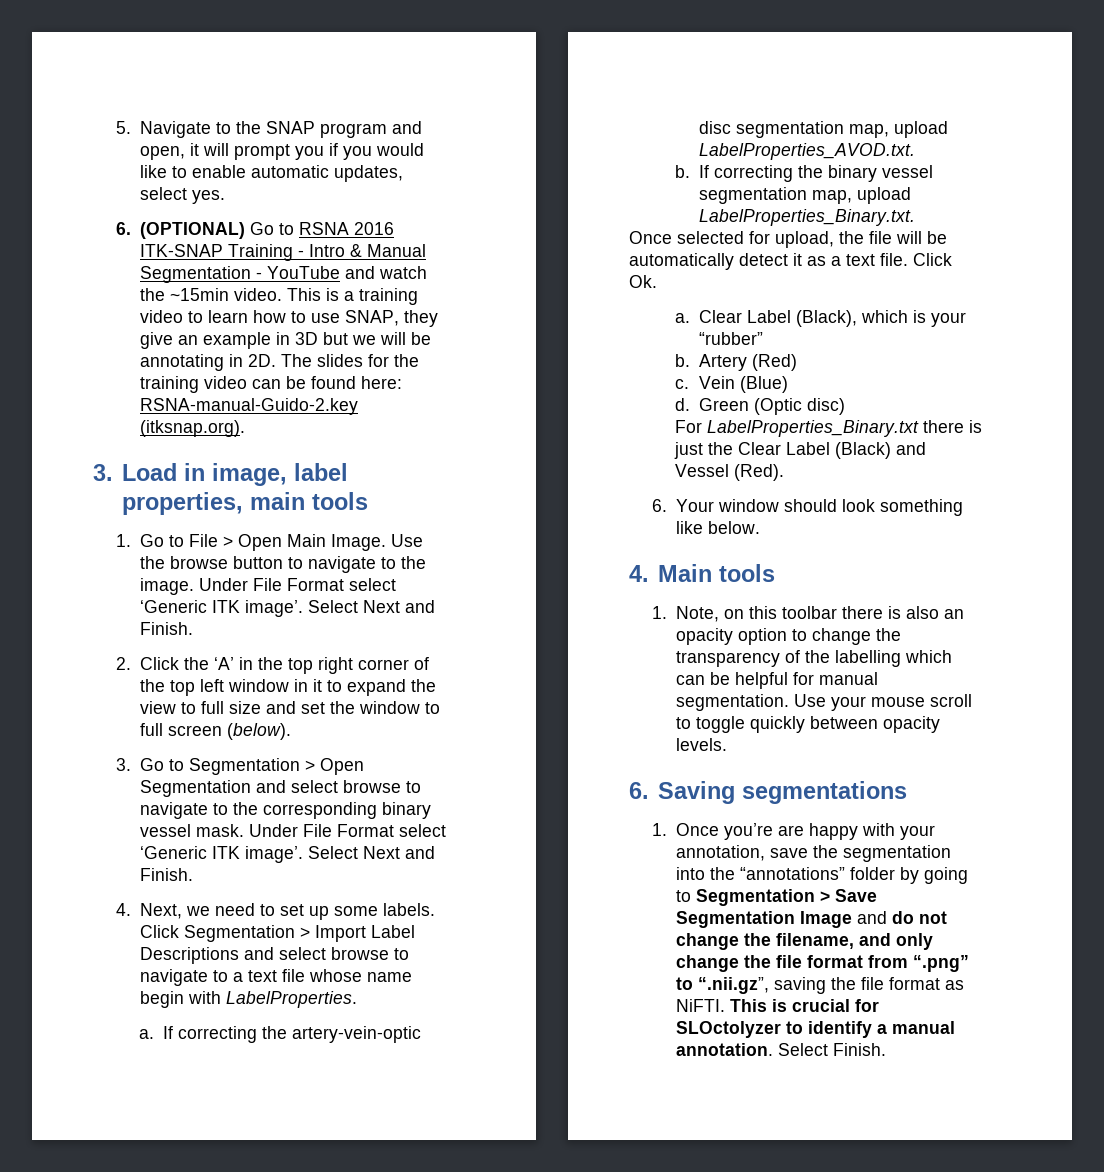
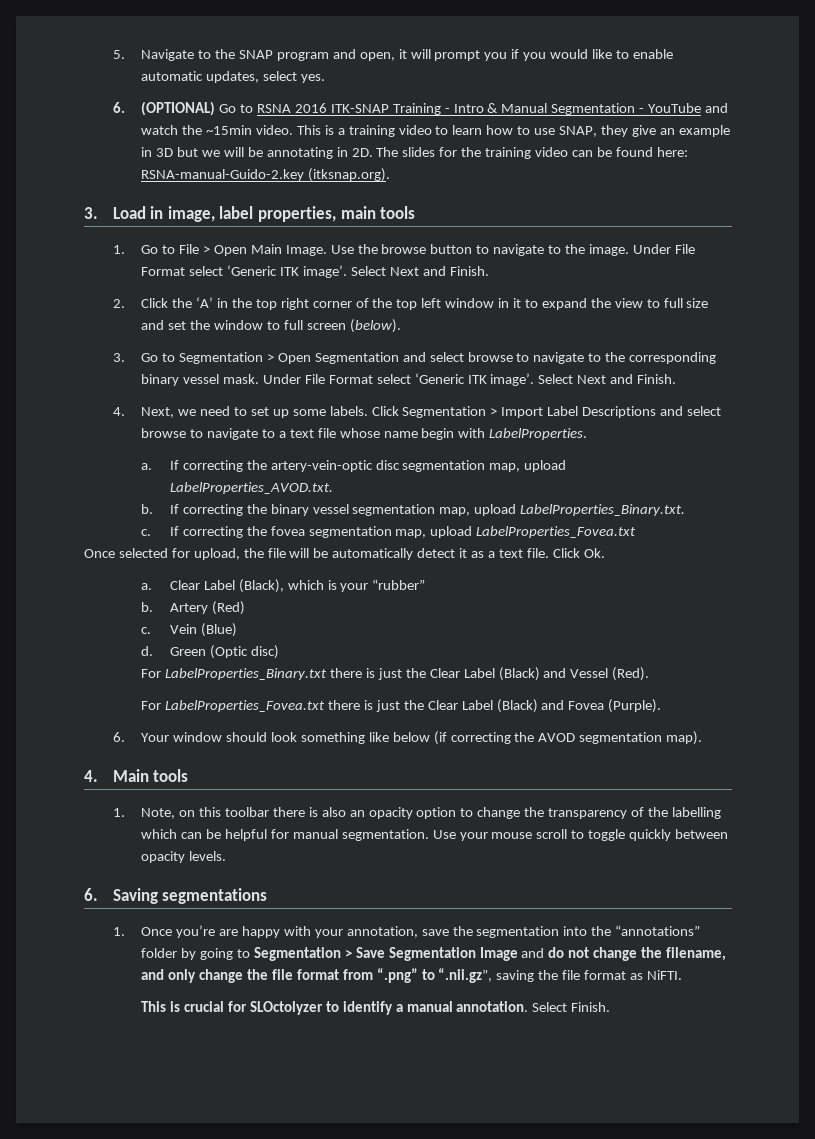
+ c. If correcting the fovea segmentation map, upload LabelProperties_Fovea.txt
+ For LabelProperties_Fovea.txt there is just the Clear Label (Black) and Fovea (Purple).
- 6. Your window should look something like below.
+ 6. Your window should look something like below (if correcting the AVOD segmentation map).
- 1. Once you’re are happy with your annotation, save the segmentation into the “annotations” folder by going to Segmentation > Save Segmentation Image and do not change the filename, and only change the file format from “.png” to “.nii.gz”, saving the file format as NiFTI. This is crucial for SLOctolyzer to identify a manual annotation.
+ 1. Once you’re are happy with your annotation, save the segmentation into the “annotations” folder by going to Segmentation > Save Segmentation Image and do not change the filename, and only change the file format from “.png” to “.nii.gz”, saving the file format as NiFTI.
+ This is crucial for SLOctolyzer to identify a manual annotation.

